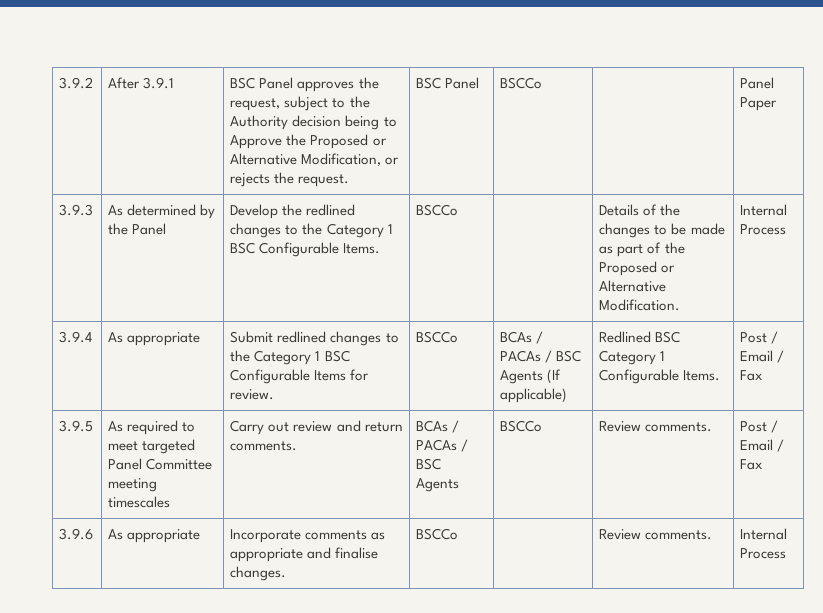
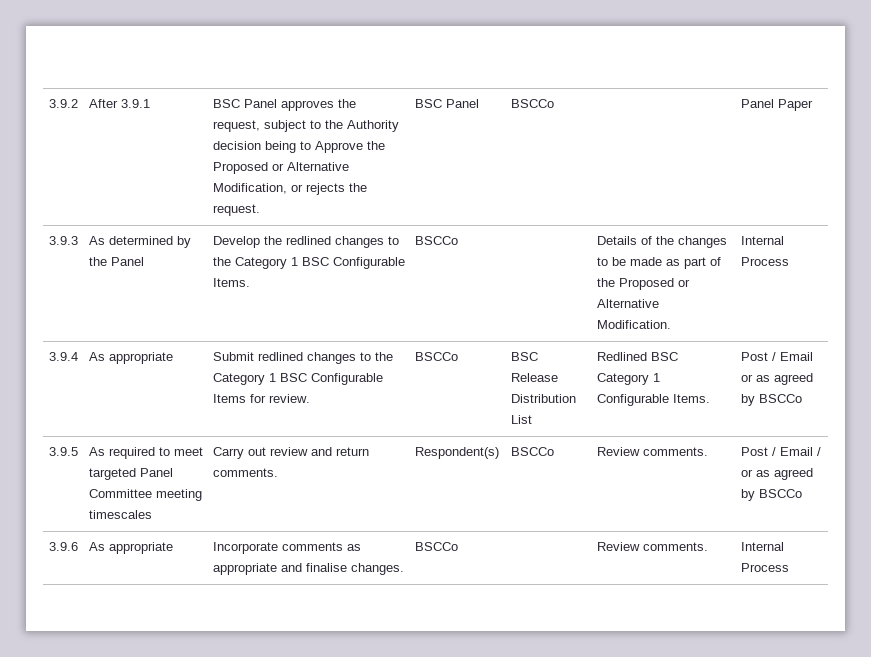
- 3.9.4 | As appropriate | Submit redlined changes to the Category 1 BSC Configurable Items for review. | BSCCo | BCAs / PACAs / BSC Agents (If applicable) | Redlined BSC Category 1 Configurable Items. | Post / Email / Fax
+ 3.9.4 | As appropriate | Submit redlined changes to the Category 1 BSC Configurable Items for review. | BSCCo | BSC Release Distribution List | Redlined BSC Category 1 Configurable Items. | Post / Email or as agreed by BSCCo
- 3.9.5 | As required to meet targeted Panel Committee meeting timescales | Carry out review and return comments. | BCAs / PACAs / BSC Agents | BSCCo | Review comments. | Post / Email / Fax
+ 3.9.5 | As required to meet targeted Panel Committee meeting timescales | Carry out review and return comments. | Respondent(s) | BSCCo | Review comments. | Post / Email / or as agreed by BSCCo

